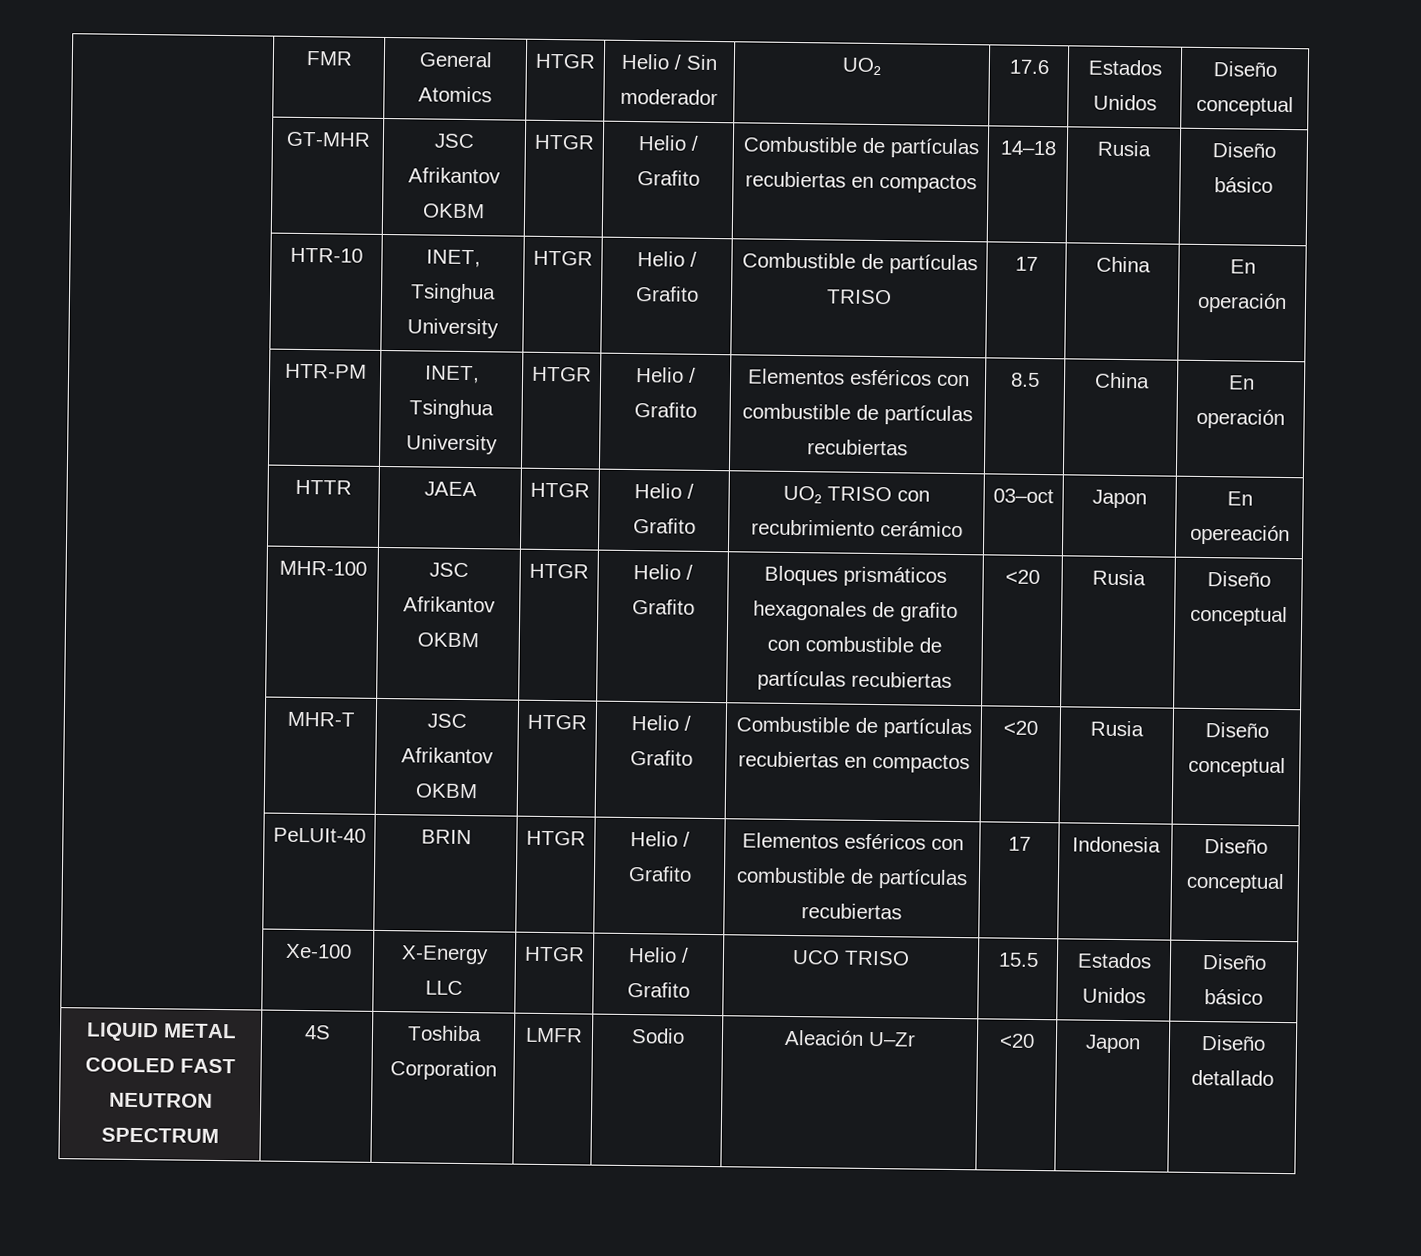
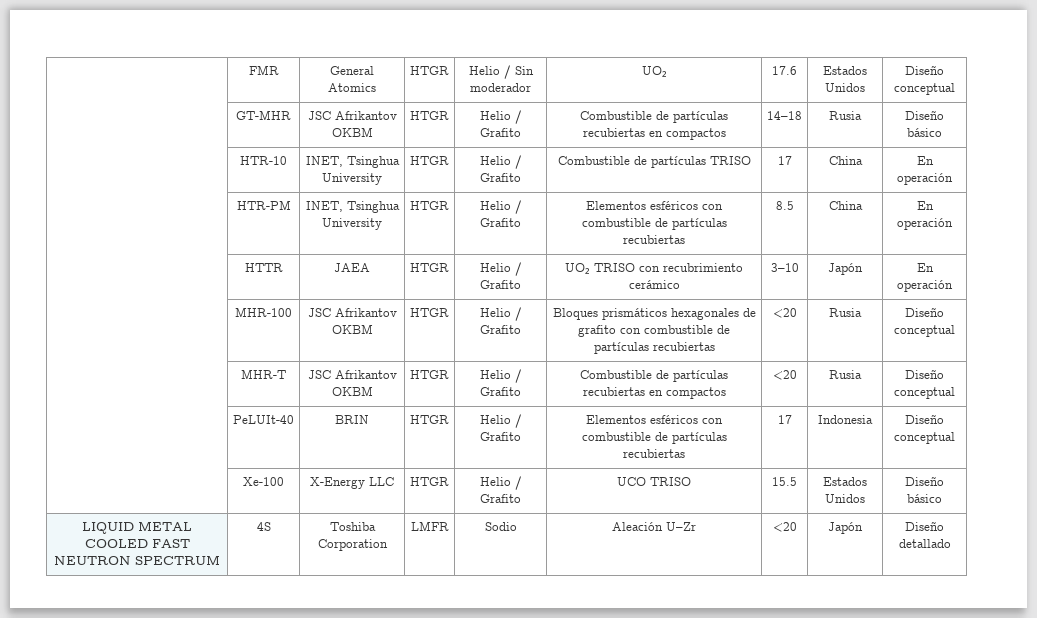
- | HTTR | JAEA | HTGR | Helio / Grafito | UO₂ TRISO con recubrimiento cerámico | 03–oct | Japon | En opereación
+ | HTTR | JAEA | HTGR | Helio / Grafito | UO₂ TRISO con recubrimiento cerámico | 3–10 | Japón | En operación
- LIQUID METAL COOLED FAST NEUTRON SPECTRUM | 4S | Toshiba Corporation | LMFR | Sodio | Aleación U–Zr | <20 | Japon | Diseño detallado
+ LIQUID METAL COOLED FAST NEUTRON SPECTRUM | 4S | Toshiba Corporation | LMFR | Sodio | Aleación U–Zr | <20 | Japón | Diseño detallado

